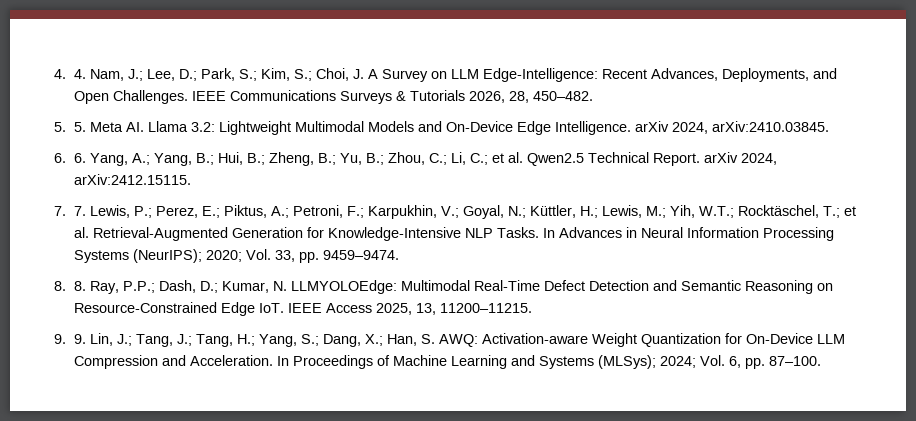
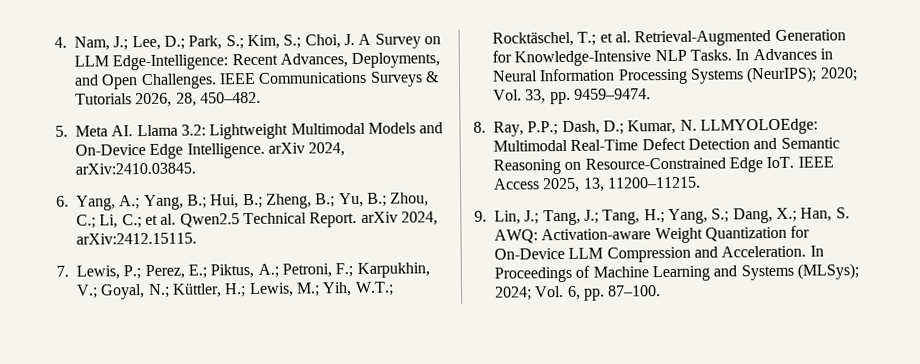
- 4. 4. Nam, J.; Lee, D.; Park, S.; Kim, S.; Choi, J. A Survey on LLM Edge-Intelligence: Recent Advances, Deployments, and Open Challenges.
+ 4. Nam, J.; Lee, D.; Park, S.; Kim, S.; Choi, J. A Survey on LLM Edge-Intelligence: Recent Advances, Deployments, and Open Challenges.
- 5. 5. Meta AI. Llama 3.2: Lightweight Multimodal Models and On-Device Edge Intelligence. arXiv 2024, arXiv:2410.03845.
+ 5. Meta AI. Llama 3.2: Lightweight Multimodal Models and On-Device Edge Intelligence. arXiv 2024, arXiv:2410.03845.
- 6. 6. Yang, A.; Yang, B.; Hui, B.; Zheng, B.; Yu, B.; Zhou, C.; Li, C.; et al. Qwen2.5 Technical Report. arXiv 2024, arXiv:2412.15115.
+ 6. Yang, A.; Yang, B.; Hui, B.; Zheng, B.; Yu, B.; Zhou, C.; Li, C.; et al. Qwen2.5 Technical Report. arXiv 2024, arXiv:2412.15115.
- 7. 7. Lewis, P.; Perez, E.; Piktus, A.; Petroni, F.; Karpukhin, V.; Goyal, N.; Küttler, H.; Lewis, M.; Yih, W.T.; Rocktäschel, T.; et al. Retrieval-Augmented Generation for Knowledge-Intensive NLP Tasks.
+ 7. Lewis, P.; Perez, E.; Piktus, A.; Petroni, F.; Karpukhin, V.; Goyal, N.; Küttler, H.; Lewis, M.; Yih, W.T.; Rocktäschel, T.; et al. Retrieval-Augmented Generation for Knowledge-Intensive NLP Tasks.
- 8. 8. Ray, P.P.; Dash, D.; Kumar, N. LLMYOLOEdge: Multimodal Real-Time Defect Detection and Semantic Reasoning on Resource-Constrained Edge IoT. IEEE Access 2025, 13, 11200–11215.
+ 8. Ray, P.P.; Dash, D.; Kumar, N. LLMYOLOEdge: Multimodal Real-Time Defect Detection and Semantic Reasoning on Resource-Constrained Edge IoT. IEEE Access 2025, 13, 11200–11215.
- 9. 9. Lin, J.; Tang, J.; Tang, H.; Yang, S.; Dang, X.; Han, S. AWQ: Activation-aware Weight Quantization for On-Device LLM Compression and Acceleration.
+ 9. Lin, J.; Tang, J.; Tang, H.; Yang, S.; Dang, X.; Han, S. AWQ: Activation-aware Weight Quantization for On-Device LLM Compression and Acceleration.

